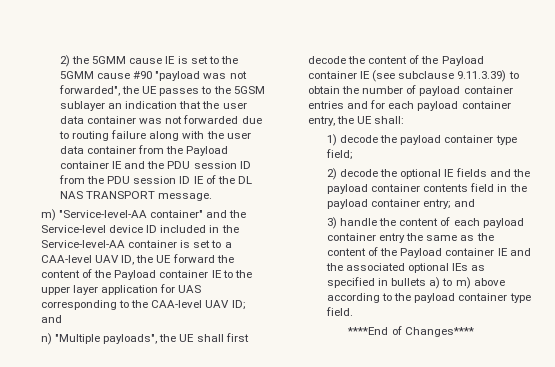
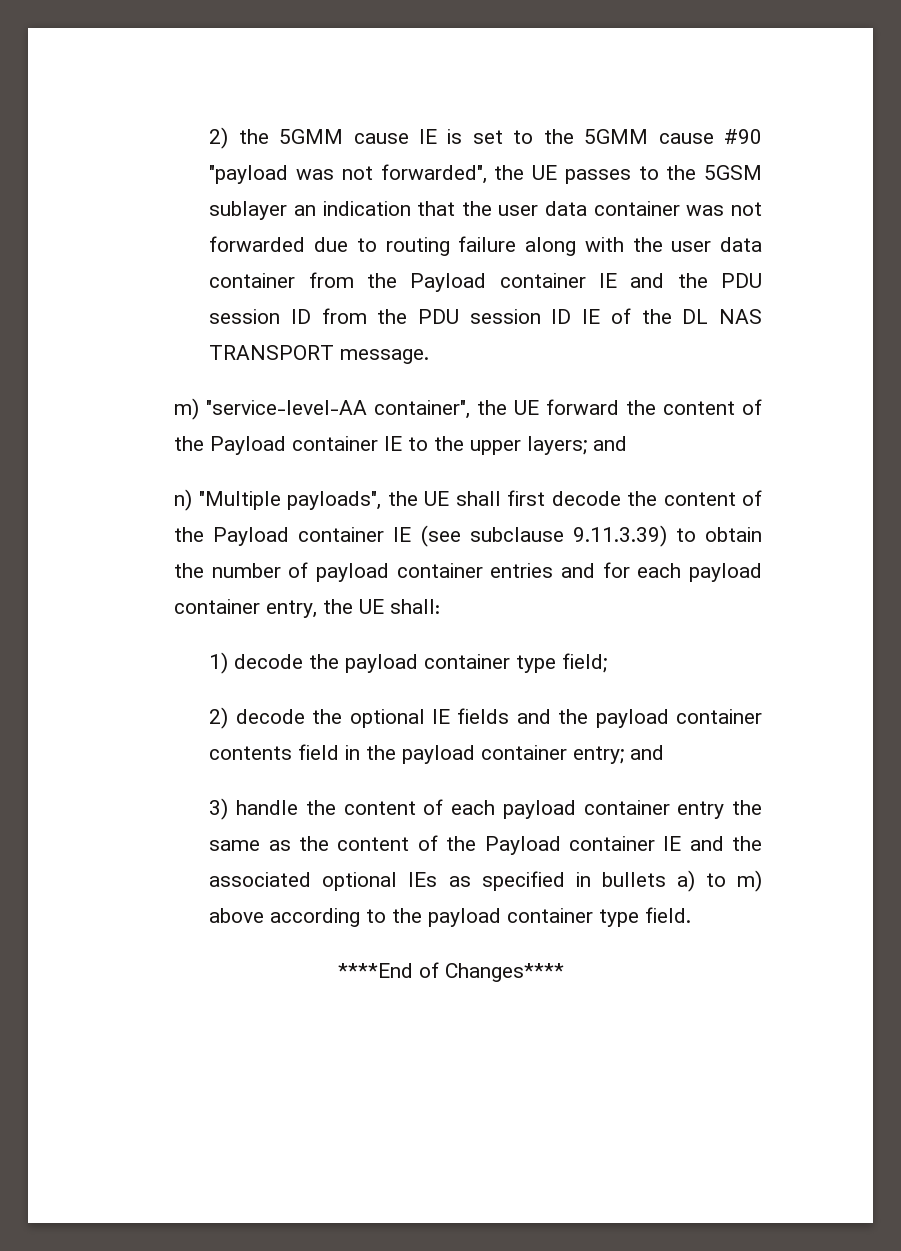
- m) "Service-level-AA container" and the Service-level device ID included in the Service-level-AA container is set to a CAA-level UAV ID, the UE forward the content of the Payload container IE to the upper layer application for UAS corresponding to the CAA-level UAV ID; and
+ m) "service-level-AA container", the UE forward the content of the Payload container IE to the upper layers; and

